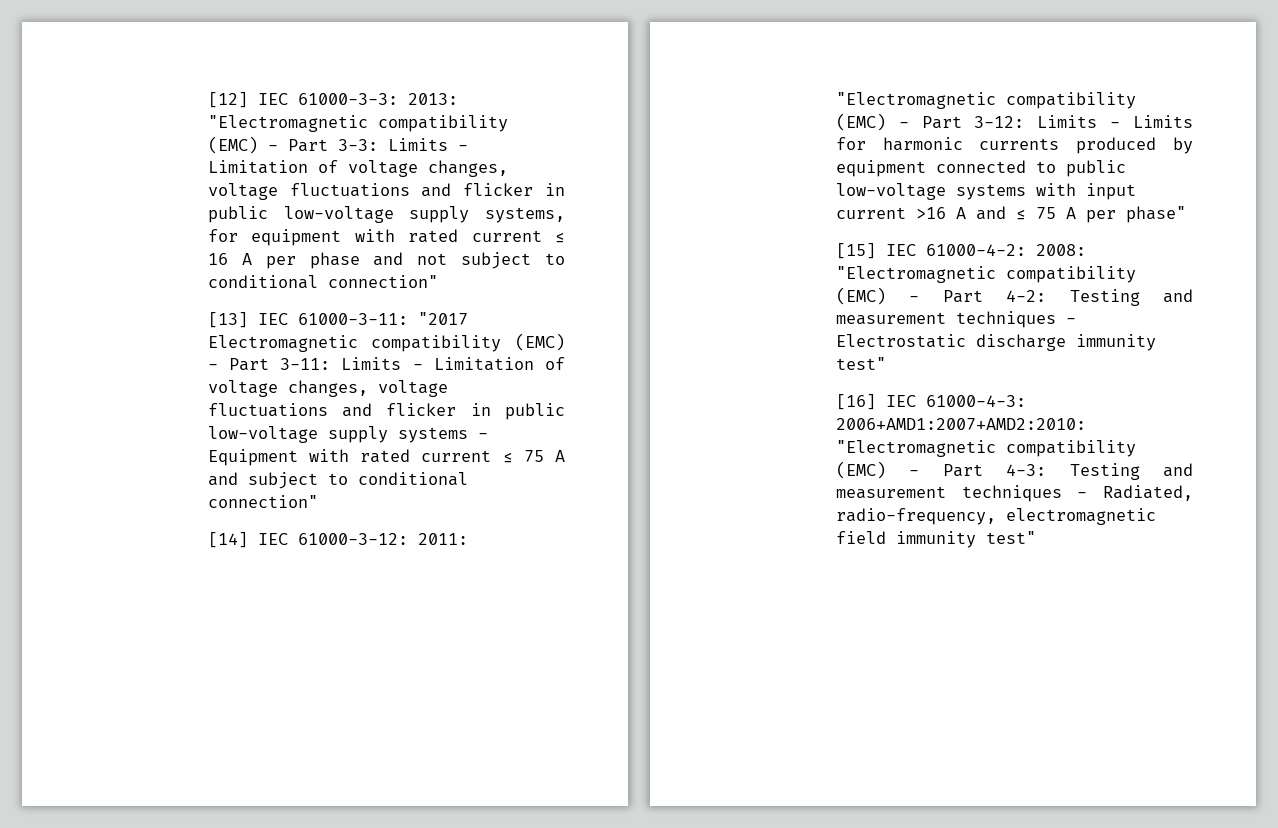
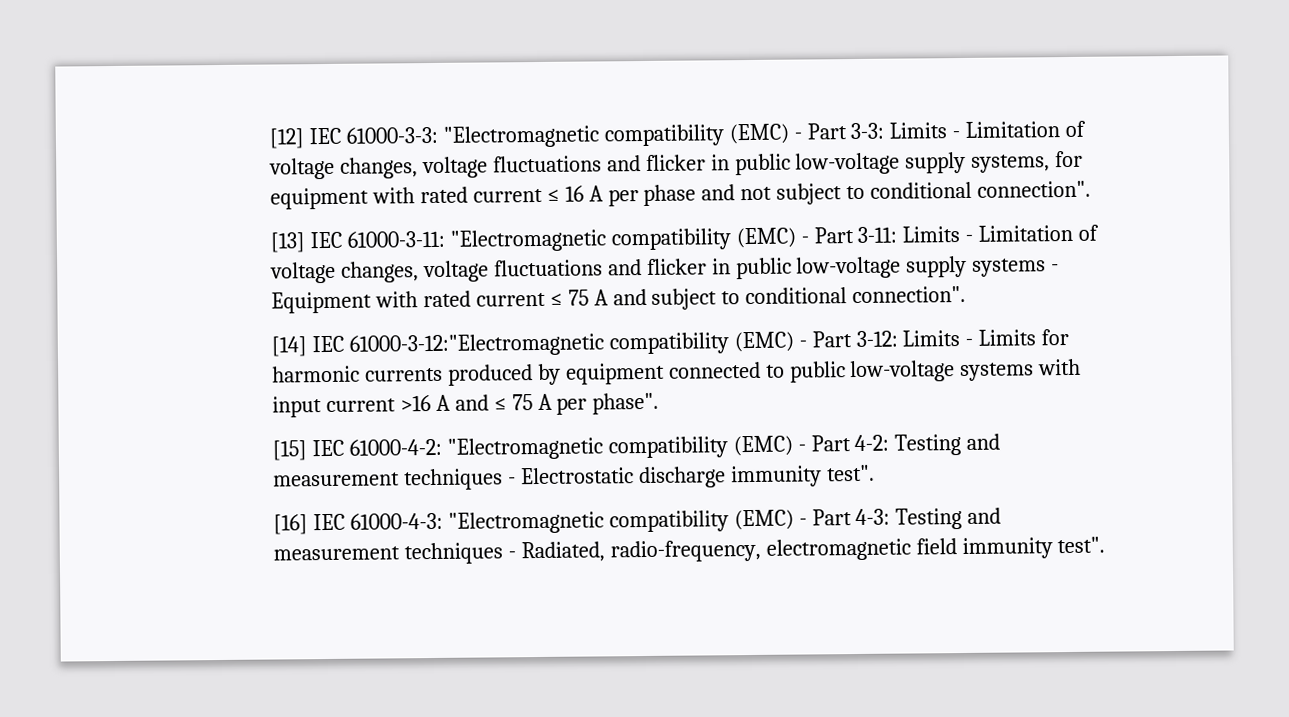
- [12] IEC 61000-3-3: 2013: "Electromagnetic compatibility (EMC) - Part 3-3: Limits - Limitation of voltage changes, voltage fluctuations and flicker in public low-voltage supply systems, for equipment with rated current ≤ 16 A per phase and not subject to conditional connection"
+ [12] IEC 61000-3-3: "Electromagnetic compatibility (EMC) - Part 3-3: Limits - Limitation of voltage changes, voltage fluctuations and flicker in public low-voltage supply systems, for equipment with rated current ≤ 16 A per phase and not subject to conditional connection".
- [13] IEC 61000-3-11: "2017 Electromagnetic compatibility (EMC) - Part 3-11: Limits - Limitation of voltage changes, voltage fluctuations and flicker in public low-voltage supply systems - Equipment with rated current ≤ 75 A and subject to conditional connection"
+ [13] IEC 61000-3-11: "Electromagnetic compatibility (EMC) - Part 3-11: Limits - Limitation of voltage changes, voltage fluctuations and flicker in public low-voltage supply systems - Equipment with rated current ≤ 75 A and subject to conditional connection".
- [14] IEC 61000-3-12: 2011: "Electromagnetic compatibility (EMC) - Part 3-12: Limits - Limits for harmonic currents produced by equipment connected to public low-voltage systems with input current >16 A and ≤ 75 A per phase"
+ [14] IEC 61000-3-12:"Electromagnetic compatibility (EMC) - Part 3-12: Limits - Limits for harmonic currents produced by equipment connected to public low-voltage systems with input current >16 A and ≤ 75 A per phase".
- [15] IEC 61000-4-2: 2008: "Electromagnetic compatibility (EMC) - Part 4-2: Testing and measurement techniques - Electrostatic discharge immunity test"
+ [15] IEC 61000-4-2: "Electromagnetic compatibility (EMC) - Part 4-2: Testing and measurement techniques - Electrostatic discharge immunity test".
- [16] IEC 61000-4-3: 2006+AMD1:2007+AMD2:2010: "Electromagnetic compatibility (EMC) - Part 4-3: Testing and measurement techniques - Radiated, radio-frequency, electromagnetic field immunity test"
+ [16] IEC 61000-4-3: "Electromagnetic compatibility (EMC) - Part 4-3: Testing and measurement techniques - Radiated, radio-frequency, electromagnetic field immunity test".

